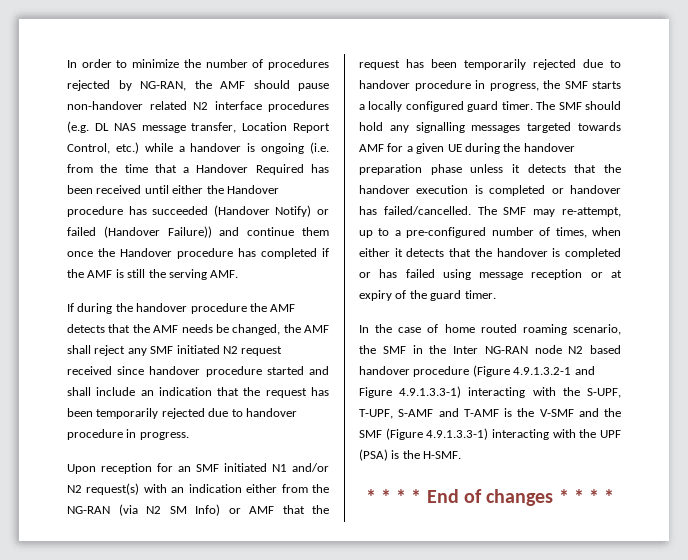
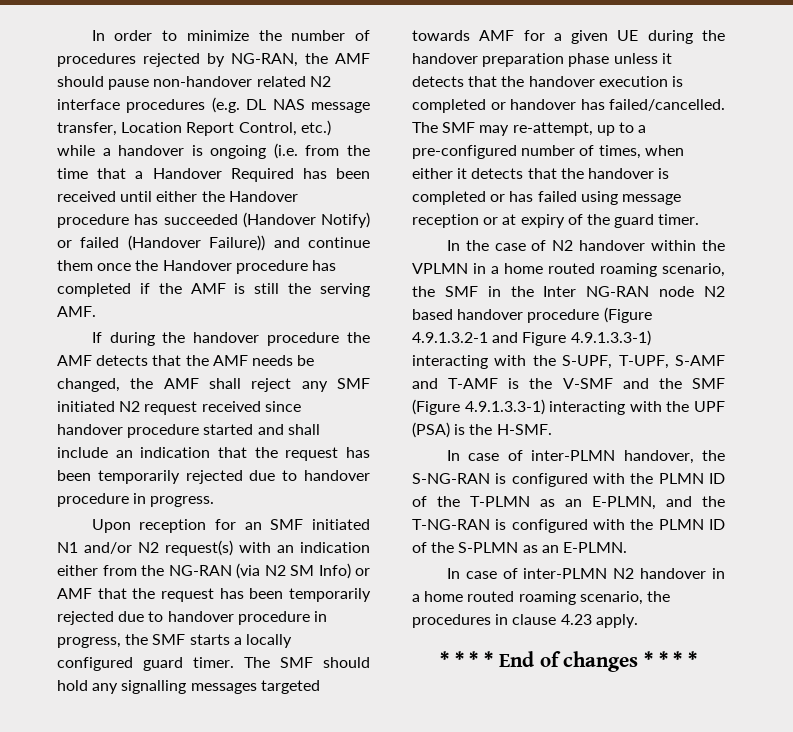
- In the case of home routed roaming scenario, the SMF in the Inter NG-RAN node N2 based handover procedure (Figure 4.9.1.3.2-1 and Figure 4.9.1.3.3-1) interacting with the S-UPF, T-UPF, S-AMF and T-AMF is the V-SMF and the SMF (Figure 4.9.1.3.3-1) interacting with the UPF (PSA) is the H-SMF.
+ In the case of N2 handover within the VPLMN in a home routed roaming scenario, the SMF in the Inter NG-RAN node N2 based handover procedure (Figure 4.9.1.3.2-1 and Figure 4.9.1.3.3-1) interacting with the S-UPF, T-UPF, S-AMF and T-AMF is the V-SMF and the SMF (Figure 4.9.1.3.3-1) interacting with the UPF (PSA) is the H-SMF.
+ In case of inter-PLMN handover, the S-NG-RAN is configured with the PLMN ID of the T-PLMN as an E-PLMN, and the T-NG-RAN is configured with the PLMN ID of the S-PLMN as an E-PLMN.
+ In case of inter-PLMN N2 handover in a home routed roaming scenario, the procedures in clause 4.23 apply.

